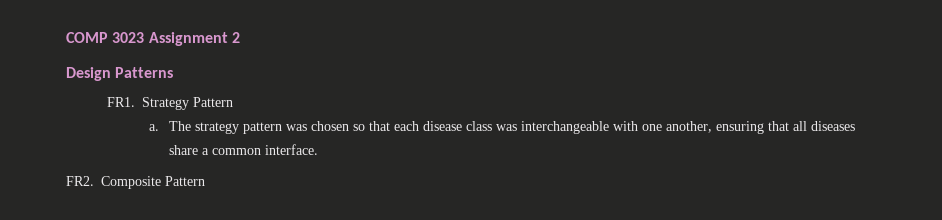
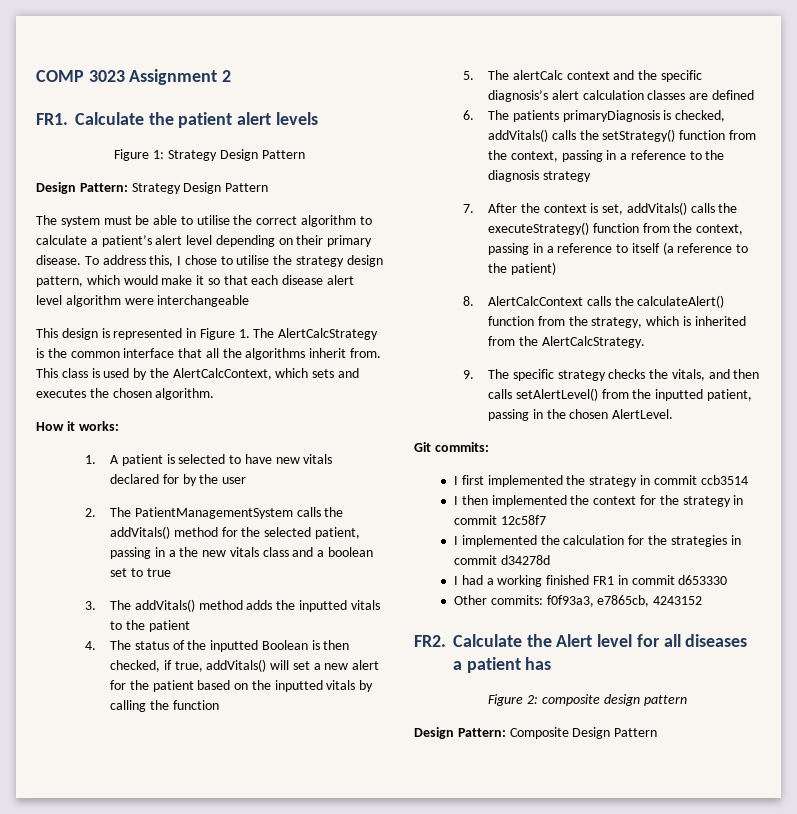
- Design Patterns
- FR1. Strategy Pattern
- a. The strategy pattern was chosen so that each disease class was interchangeable with one another, ensuring that all diseases share a common interface.
- FR2. Composite Pattern
+ FR1. Calculate the patient alert levels
+ Figure 1: Strategy Design Pattern
+ Design Pattern: Strategy Design Pattern
+ The system must be able to utilise the correct algorithm to calculate a patient’s alert level depending on their primary disease. To address this, I chose to utilise the strategy design pattern, which would make it so that each disease alert level algorithm were interchangeable
+ This design is represented in Figure 1. The AlertCalcStrategy is the common interface that all the algorithms inherit from. This class is used by the AlertCalcContext, which sets and executes the chosen algorithm.
+ How it works:
+ 1. A patient is selected to have new vitals declared for by the user
+ 2. The PatientManagementSystem calls the addVitals() method for the selected patient, passing in a the new vitals class and a boolean set to true
+ 3. The addVitals() method adds the inputted vitals to the patient
+ 4. The status of the inputted Boolean is then checked, if true, addVitals() will set a new alert for the patient based on the inputted vitals by calling the function
+ 5. The alertCalc context and the specific diagnosis’s alert calculation classes are defined
+ 6. The patients primaryDiagnosis is checked, addVitals() calls the setStrategy() function from the context, passing in a reference to the diagnosis strategy
+ 7. After the context is set, addVitals() calls the executeStrategy() function from the context, passing in a reference to itself (a reference to the patient)
+ 8. AlertCalcContext calls the calculateAlert() function from the strategy, which is inherited from the AlertCalcStrategy.
+ 9. The specific strategy checks the vitals, and then calls setAlertLevel() from the inputted patient, passing in the chosen AlertLevel.
+ Git commits:
+ I first implemented the strategy in commit ccb3514
+ I then implemented the context for the strategy in commit 12c58f7
+ I implemented the calculation for the strategies in commit d34278d
+ I had a working finished FR1 in commit d653330
+ Other commits: f0f93a3, e7865cb, 4243152
+ FR2. Calculate the Alert level for all diseases a patient has
+ Figure 2: composite design pattern
+ Design Pattern: Composite Design Pattern

